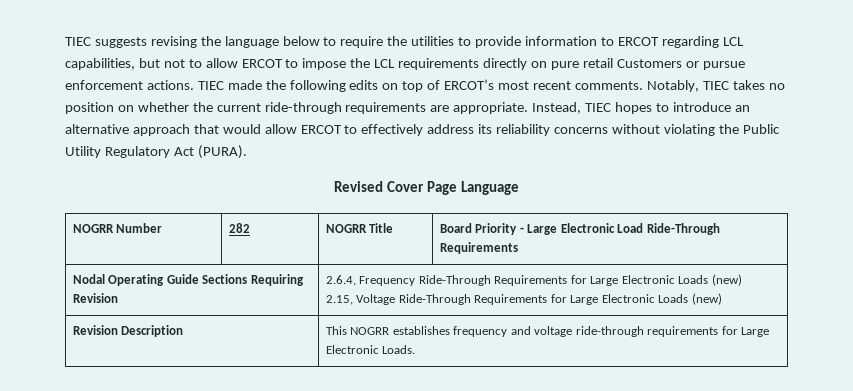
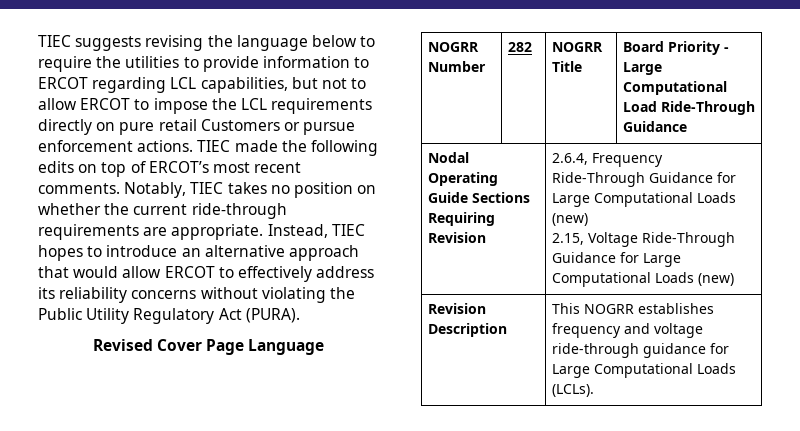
- NOGRR Number | 282 | NOGRR Title | Board Priority - Large Electronic Load Ride-Through Requirements
+ NOGRR Number | 282 | NOGRR Title | Board Priority - Large Computational Load Ride-Through Guidance
- Nodal Operating Guide Sections Requiring Revision | 2.6.4, Frequency Ride-Through Requirements for Large Electronic Loads (new)
- 2.15, Voltage Ride-Through Requirements for Large Electronic Loads (new)
+ Nodal Operating Guide Sections Requiring Revision | 2.6.4, Frequency Ride-Through Guidance for Large Computational Loads (new)
+ 2.15, Voltage Ride-Through Guidance for Large Computational Loads (new)
- Revision Description | This NOGRR establishes frequency and voltage ride-through requirements for Large Electronic Loads.
+ Revision Description | This NOGRR establishes frequency and voltage ride-through guidance for Large Computational Loads (LCLs).

